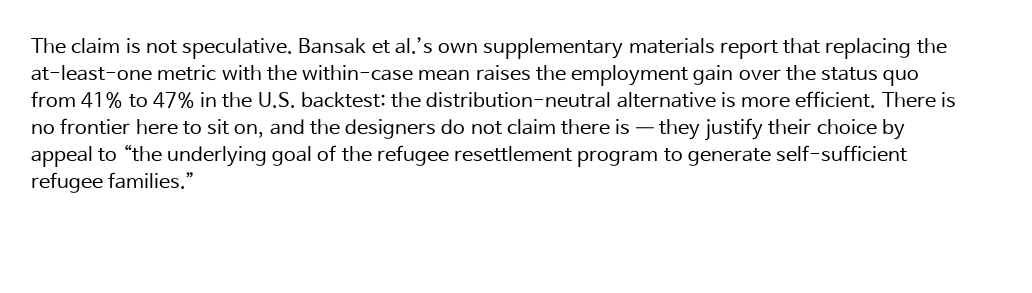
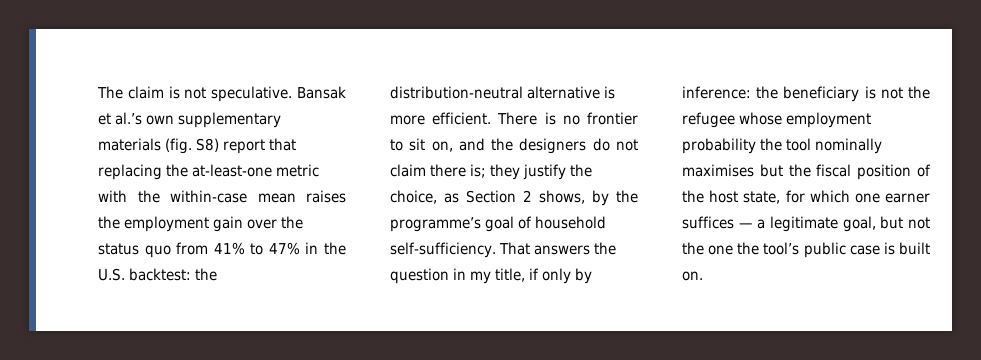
- Bansak et al.’s own supplementary materials report that replacing the at-least-one metric with the within-case mean raises the employment gain over the status quo from 41% to 47% in the U.S. backtest: the distribution-neutral alternative is more efficient.
+ Bansak et al.’s own supplementary materials (fig. S8) report that replacing the at-least-one metric with the within-case mean raises the employment gain over the status quo from 41% to 47% in the U.S. backtest: the distribution-neutral alternative is more efficient.
- There is no frontier here to sit on, and the designers do not claim there is — they justify their choice by appeal to “the underlying goal of the refugee resettlement program to generate self-sufficient refugee families.”
+ There is no frontier to sit on, and the designers do not claim there is; they justify the choice, as Section 2 shows, by the programme’s goal of household self-sufficiency. That answers the question in my title, if only by inference: the beneficiary is not the refugee whose employment probability the tool nominally maximises but the fiscal position of the host state, for which one earner suffices — a legitimate goal, but not the one the tool’s public case is built on.

